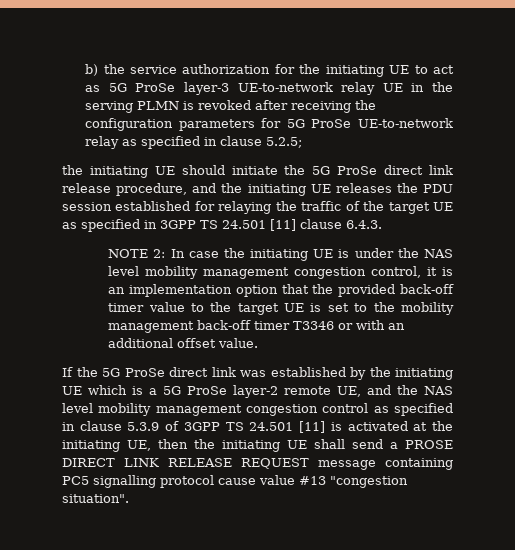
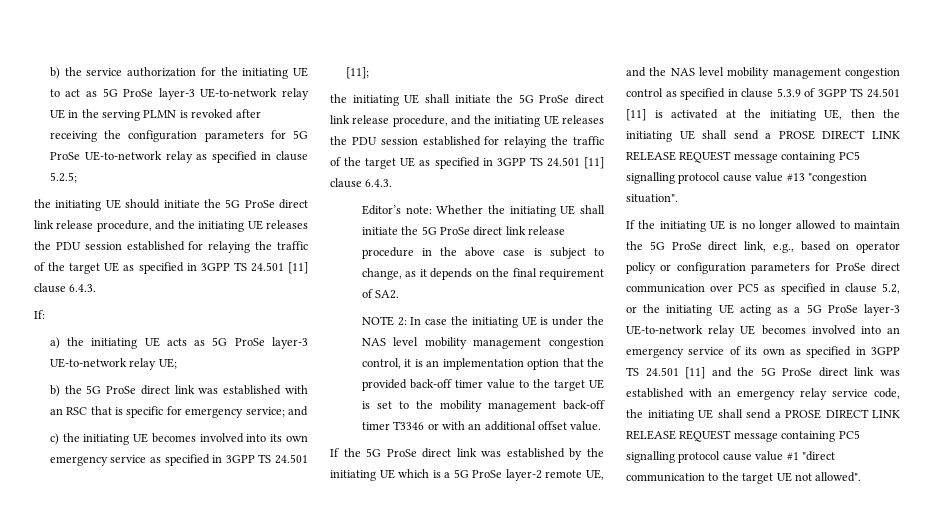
+ If:
+ a) the initiating UE acts as 5G ProSe layer-3 UE-to-network relay UE;
+ b) the 5G ProSe direct link was established with an RSC that is specific for emergency service; and
+ c) the initiating UE becomes involved into its own emergency service as specified in 3GPP TS 24.501 [11];
+ the initiating UE shall initiate the 5G ProSe direct link release procedure, and the initiating UE releases the PDU session established for relaying the traffic of the target UE as specified in 3GPP TS 24.501 [11] clause 6.4.3.
+ Editor’s note: Whether the initiating UE shall initiate the 5G ProSe direct link release procedure in the above case is subject to change, as it depends on the final requirement of SA2.
+ If the initiating UE is no longer allowed to maintain the 5G ProSe direct link, e.g., based on operator policy or configuration parameters for ProSe direct communication over PC5 as specified in clause 5.2, or the initiating UE acting as a 5G ProSe layer-3 UE-to-network relay UE becomes involved into an emergency service of its own as specified in 3GPP TS 24.501 [11] and the 5G ProSe direct link was established with an emergency relay service code, the initiating UE shall send a PROSE DIRECT LINK RELEASE REQUEST message containing PC5 signalling protocol cause value #1 "direct communication to the target UE not allowed".

